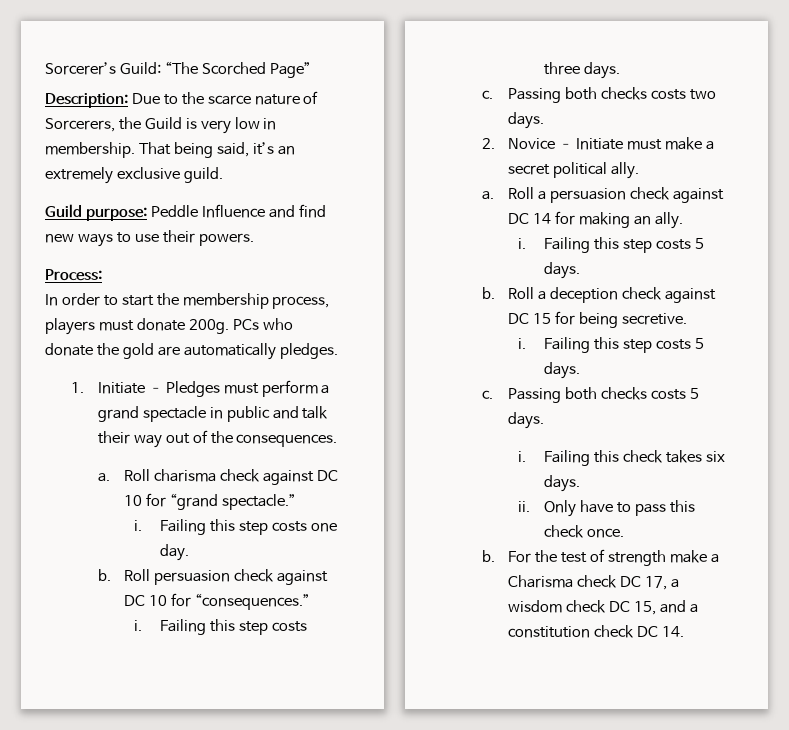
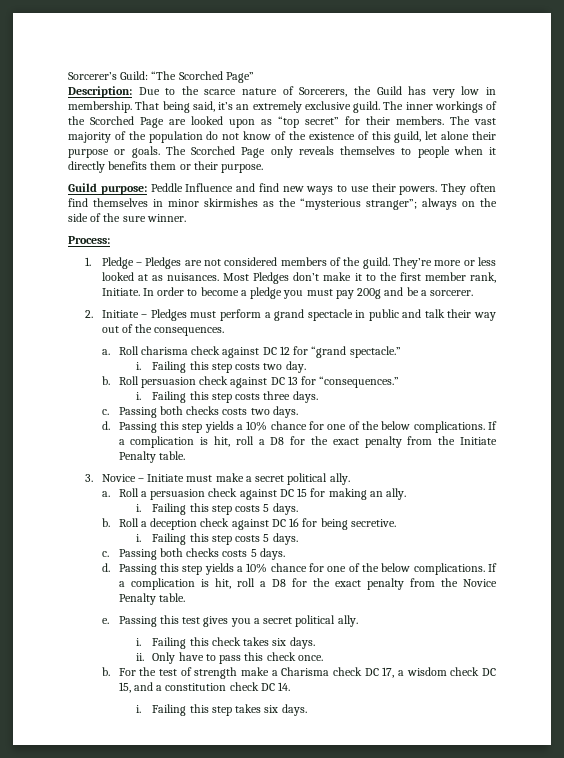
- Description: Due to the scarce nature of Sorcerers, the Guild is very low in membership.
+ Description: Due to the scarce nature of Sorcerers, the Guild has very low in membership.
+ The inner workings of the Scorched Page are looked upon as “top secret” for their members. The vast majority of the population do not know of the existence of this guild, let alone their purpose or goals. The Scorched Page only reveals themselves to people when it directly benefits them or their purpose.
- Guild purpose: Peddle Influence and find new ways to use their powers.
+ Guild purpose: Peddle Influence and find new ways to use their powers. They often find themselves in minor skirmishes as the “mysterious stranger”; always on the side of the sure winner.
  Process:
- In order to start the membership process, players must donate 200g. PCs who donate the gold are automatically pledges.
- 1. Initiate – Pledges must perform a grand spectacle in public and talk their way out of the consequences.
+ 1. Pledge – Pledges are not considered members of the guild. They’re more or less looked at as nuisances. Most Pledges don’t make it to the first member rank, Initiate. In order to become a pledge you must pay 200g and be a sorcerer.
+ 2. Initiate – Pledges must perform a grand spectacle in public and talk their way out of the consequences.
- Roll charisma check against DC 10 for “grand spectacle.”
+ Roll charisma check against DC 12 for “grand spectacle.”
- Failing this step costs one day.
+ Failing this step costs two day.
- Roll persuasion check against DC 10 for “consequences.”
+ Roll persuasion check against DC 13 for “consequences.”
- 2. Novice – Initiate must make a secret political ally.
+ d. Passing this step yields a 10% chance for one of the below complications. If a complication is hit, roll a D8 for the exact penalty from the Initiate Penalty table.
+ 3. Novice – Initiate must make a secret political ally.
- Roll a persuasion check against DC 14 for making an ally.
+ Roll a persuasion check against DC 15 for making an ally.
- Roll a deception check against DC 15 for being secretive.
+ Roll a deception check against DC 16 for being secretive.
+ d. Passing this step yields a 10% chance for one of the below complications. If a complication is hit, roll a D8 for the exact penalty from the Novice Penalty table.
+ e. Passing this test gives you a secret political ally.
+ i. Failing this step takes six days.

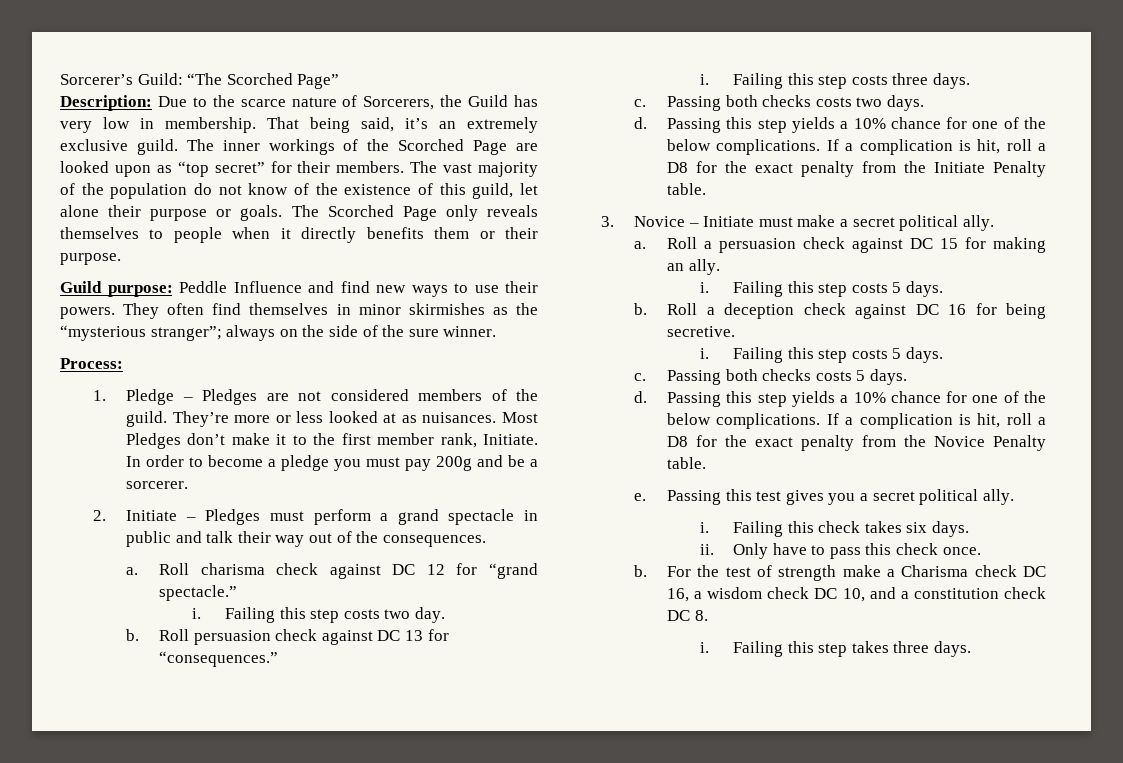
- For the test of strength make a Charisma check DC 17, a wisdom check DC 15, and a constitution check DC 14.
+ For the test of strength make a Charisma check DC 16, a wisdom check DC 10, and a constitution check DC 8.
- Failing this step takes six days.
+ Failing this step takes three days.

